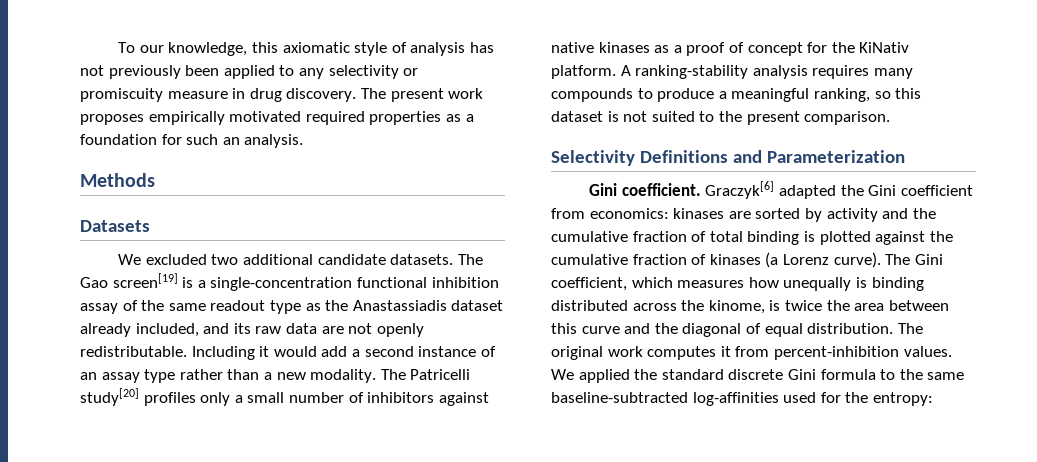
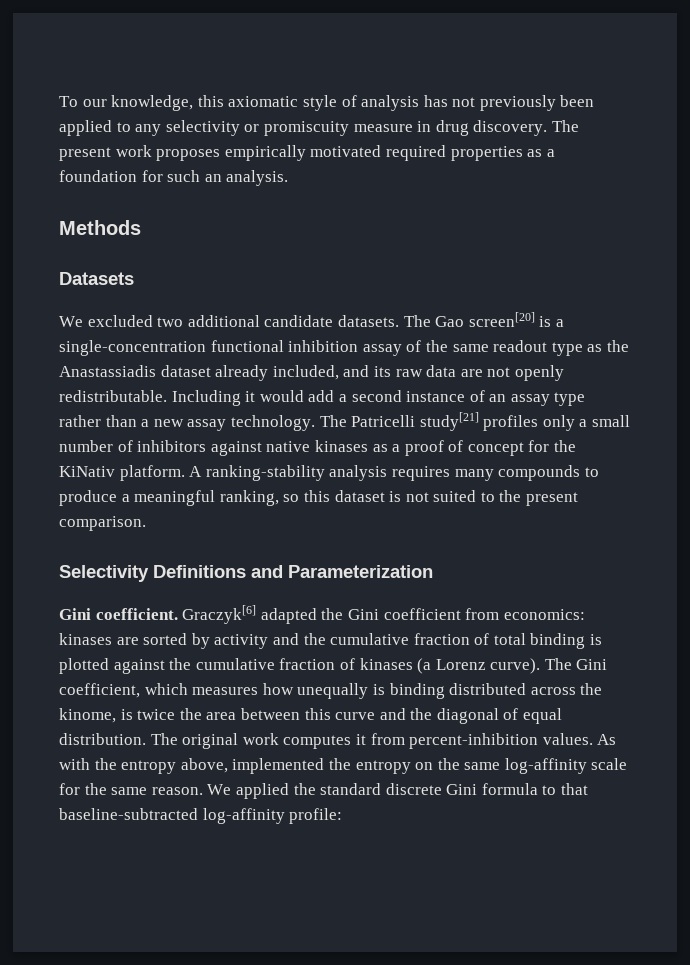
- The Gao screen[19] is a single-concentration functional inhibition assay of the same readout type as the Anastassiadis dataset already included, and its raw data are not openly redistributable.
+ The Gao screen[20] is a single-concentration functional inhibition assay of the same readout type as the Anastassiadis dataset already included, and its raw data are not openly redistributable.
- Including it would add a second instance of an assay type rather than a new modality.
+ Including it would add a second instance of an assay type rather than a new assay technology.
- The Patricelli study[20] profiles only a small number of inhibitors against native kinases as a proof of concept for the KiNativ platform.
+ The Patricelli study[21] profiles only a small number of inhibitors against native kinases as a proof of concept for the KiNativ platform.
+ As with the entropy above, implemented the entropy on the same log-affinity scale for the same reason.
- We applied the standard discrete Gini formula to the same baseline-subtracted log-affinities used for the entropy:
+ We applied the standard discrete Gini formula to that baseline-subtracted log-affinity profile:

